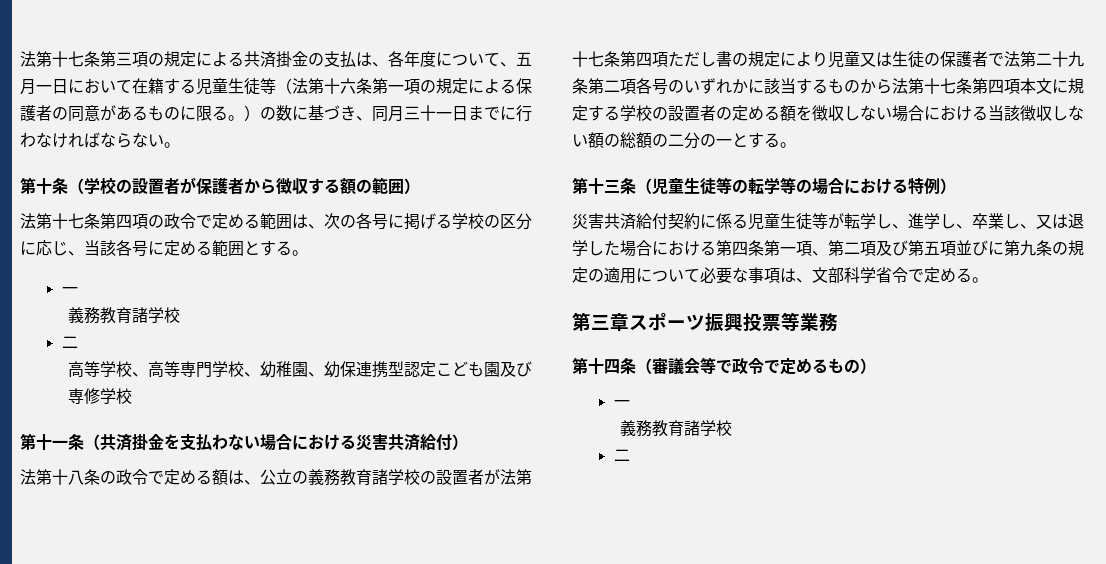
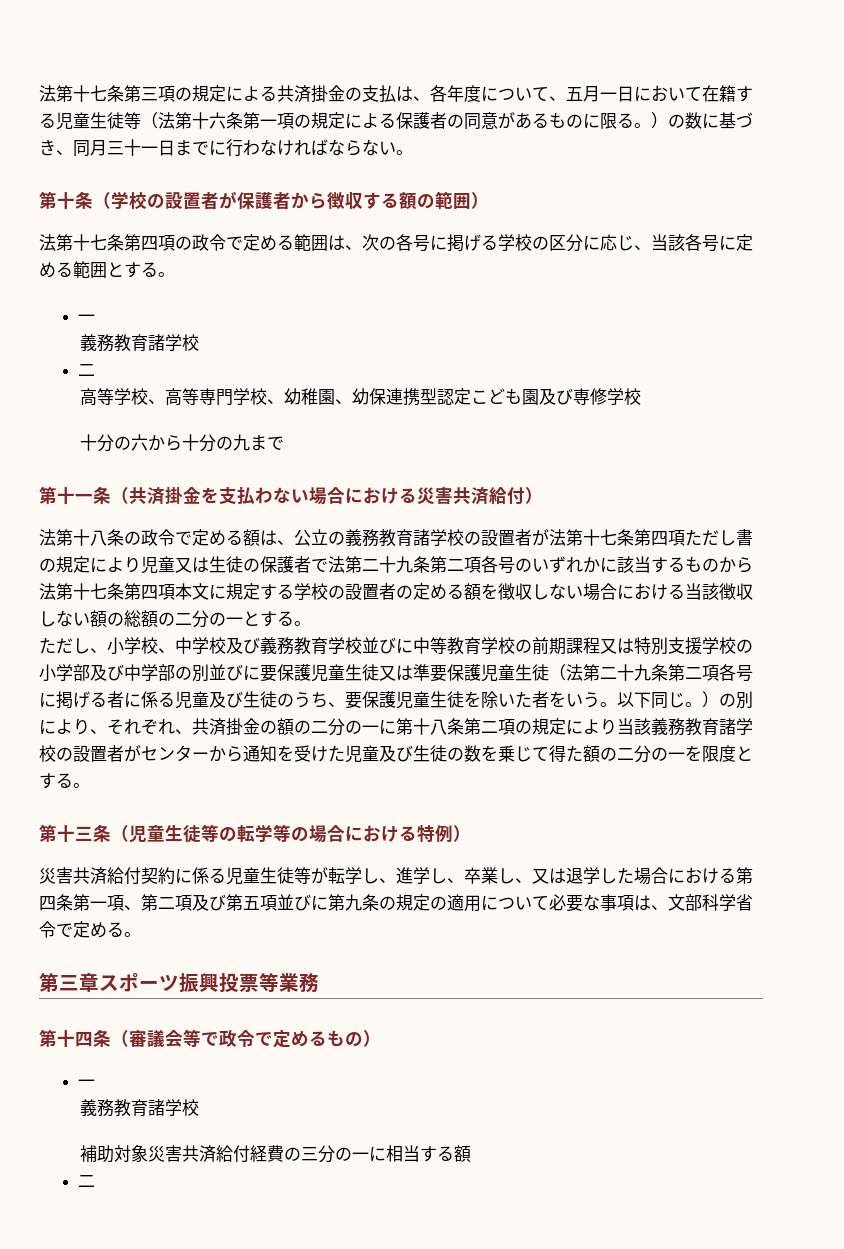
+ 十分の六から十分の九まで
+ ただし、小学校、中学校及び義務教育学校並びに中等教育学校の前期課程又は特別支援学校の小学部及び中学部の別並びに要保護児童生徒又は準要保護児童生徒（法第二十九条第二項各号に掲げる者に係る児童及び生徒のうち、要保護児童生徒を除いた者をいう。以下同じ。）の別により、それぞれ、共済掛金の額の二分の一に第十八条第二項の規定により当該義務教育諸学校の設置者がセンターから通知を受けた児童及び生徒の数を乗じて得た額の二分の一を限度とする。
+ 補助対象災害共済給付経費の三分の一に相当する額

